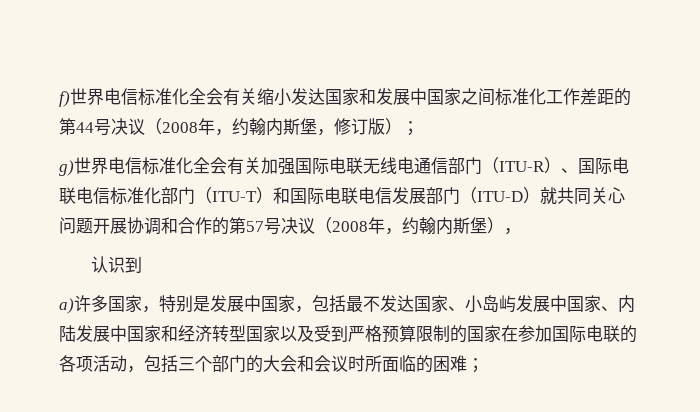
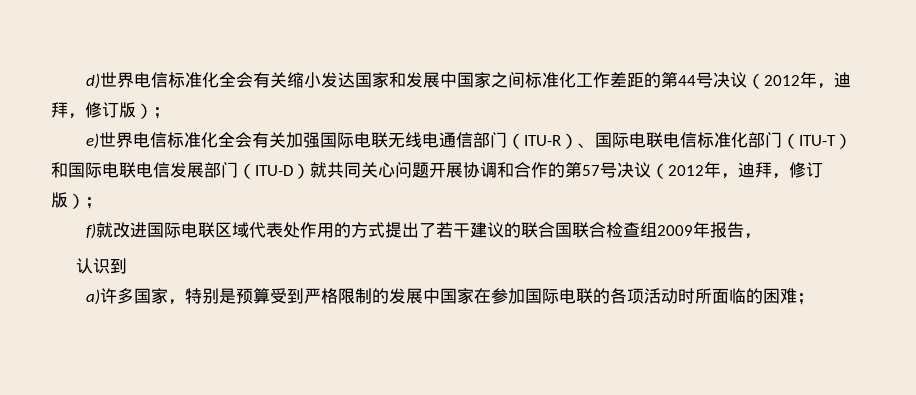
- f)世界电信标准化全会有关缩小发达国家和发展中国家之间标准化工作差距的第44号决议（2008年，约翰内斯堡，修订版）；
- g)世界电信标准化全会有关加强国际电联无线电通信部门（ITU-R）、国际电联电信标准化部门（ITU-T）和国际电联电信发展部门（ITU-D）就共同关心问题开展协调和合作的第57号决议（2008年，约翰内斯堡），
+ d)世界电信标准化全会有关缩小发达国家和发展中国家之间标准化工作差距的第44号决议（2012年，迪拜，修订版）；
+ e)世界电信标准化全会有关加强国际电联无线电通信部门（ITU-R）、国际电联电信标准化部门（ITU-T）和国际电联电信发展部门（ITU-D）就共同关心问题开展协调和合作的第57号决议（2012年，迪拜，修订版）；
+ f)就改进国际电联区域代表处作用的方式提出了若干建议的联合国联合检查组2009年报告，
- a)许多国家，特别是发展中国家，包括最不发达国家、小岛屿发展中国家、内陆发展中国家和经济转型国家以及受到严格预算限制的国家在参加国际电联的各项活动，包括三个部门的大会和会议时所面临的困难；
+ a)许多国家，特别是预算受到严格限制的发展中国家在参加国际电联的各项活动时所面临的困难；

